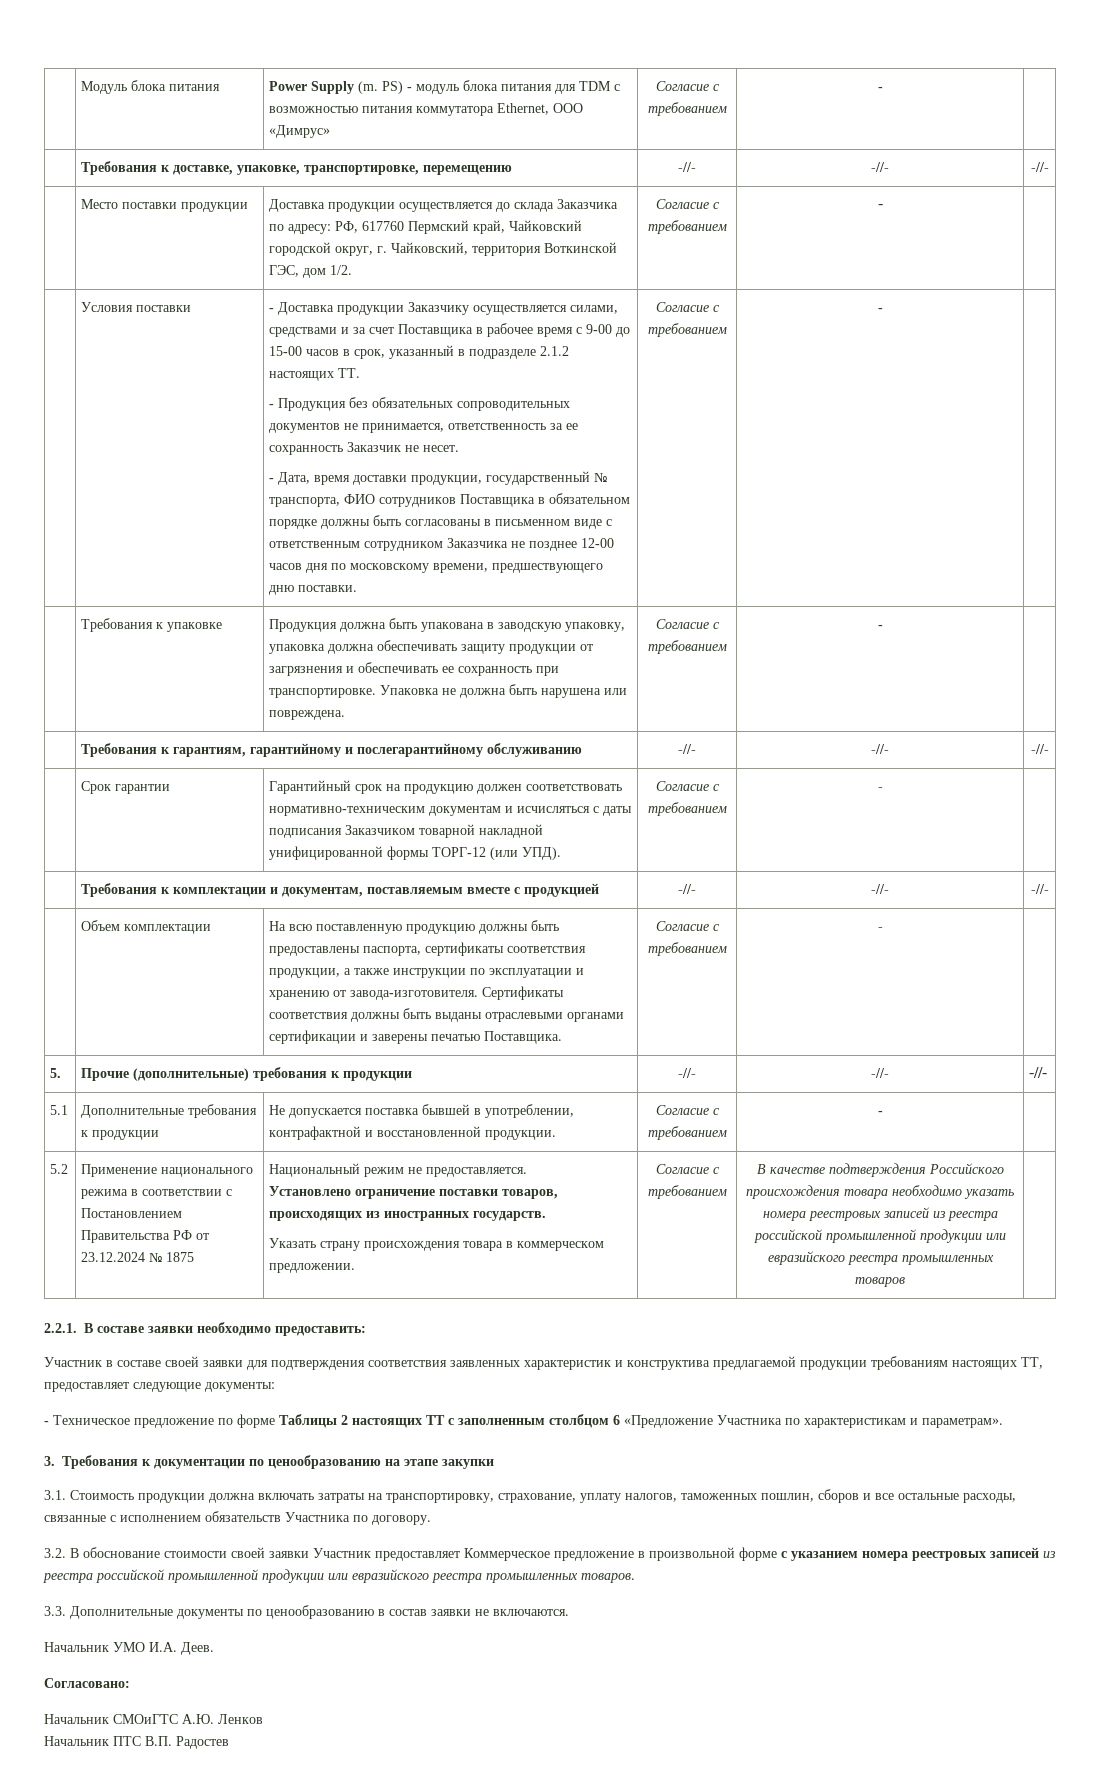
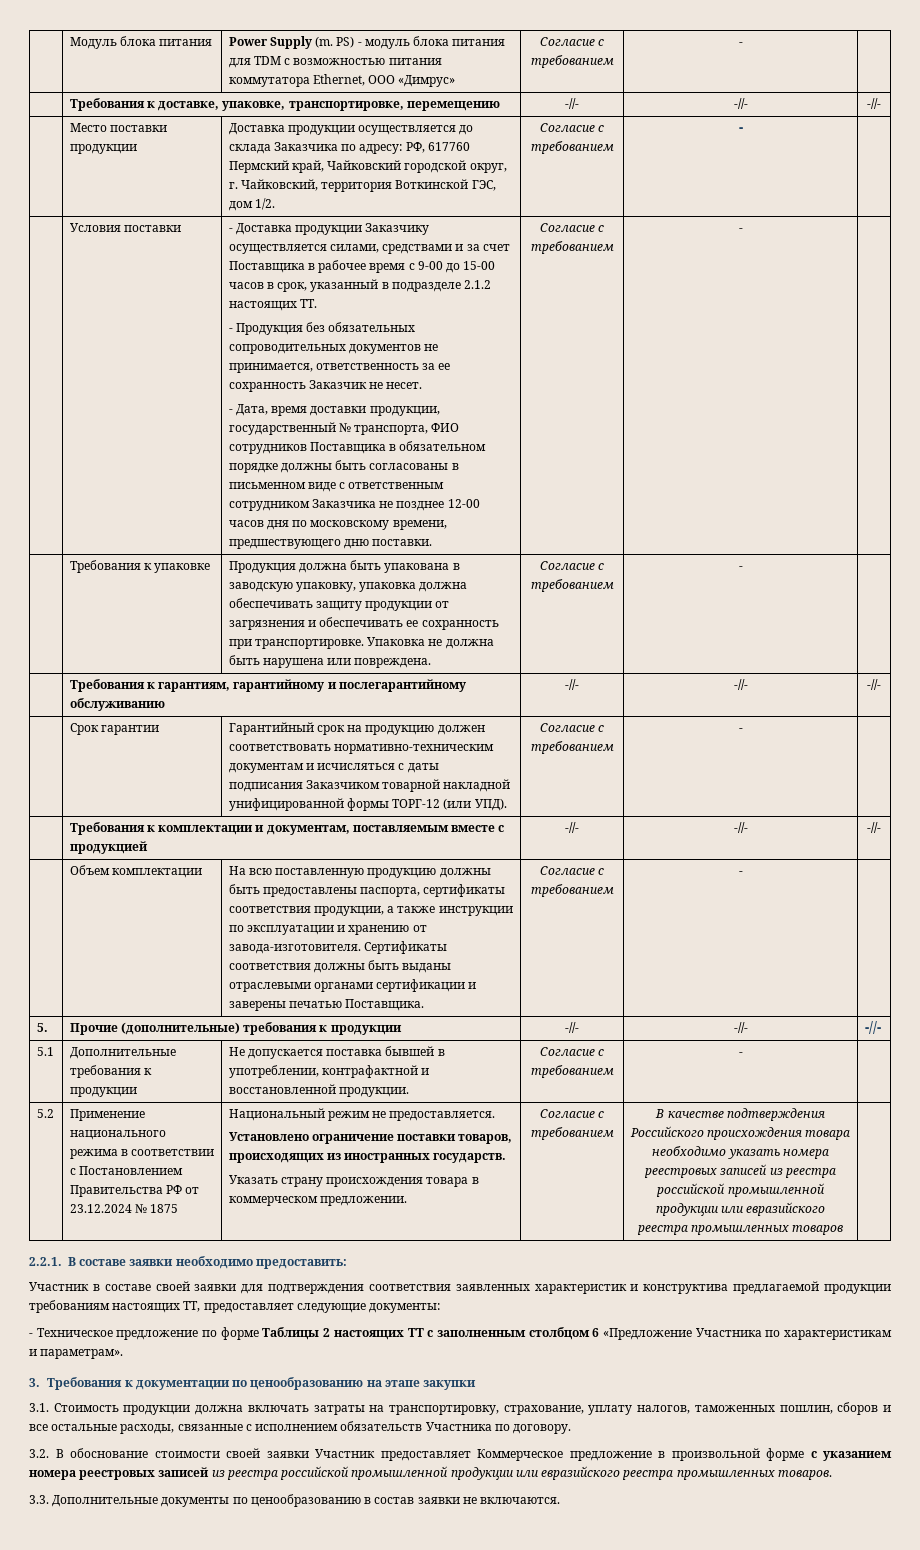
- Начальник УМО И.А. Деев.
- Согласовано:
- Начальник СМОиГТС А.Ю. Ленков
- Начальник ПТС В.П. Радостев

